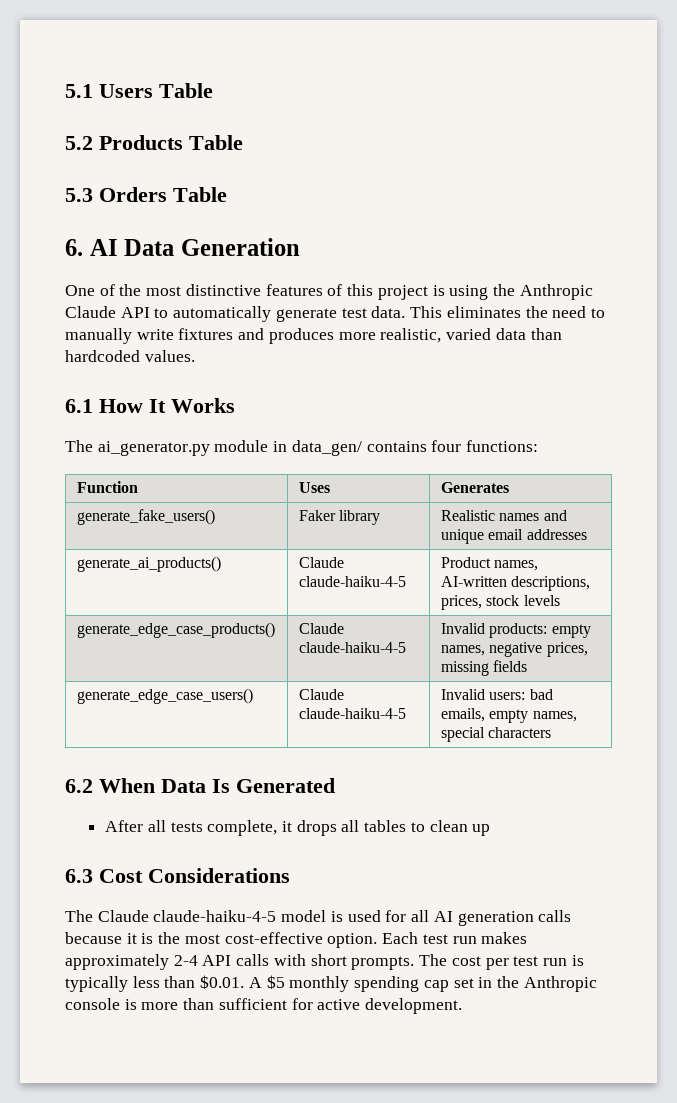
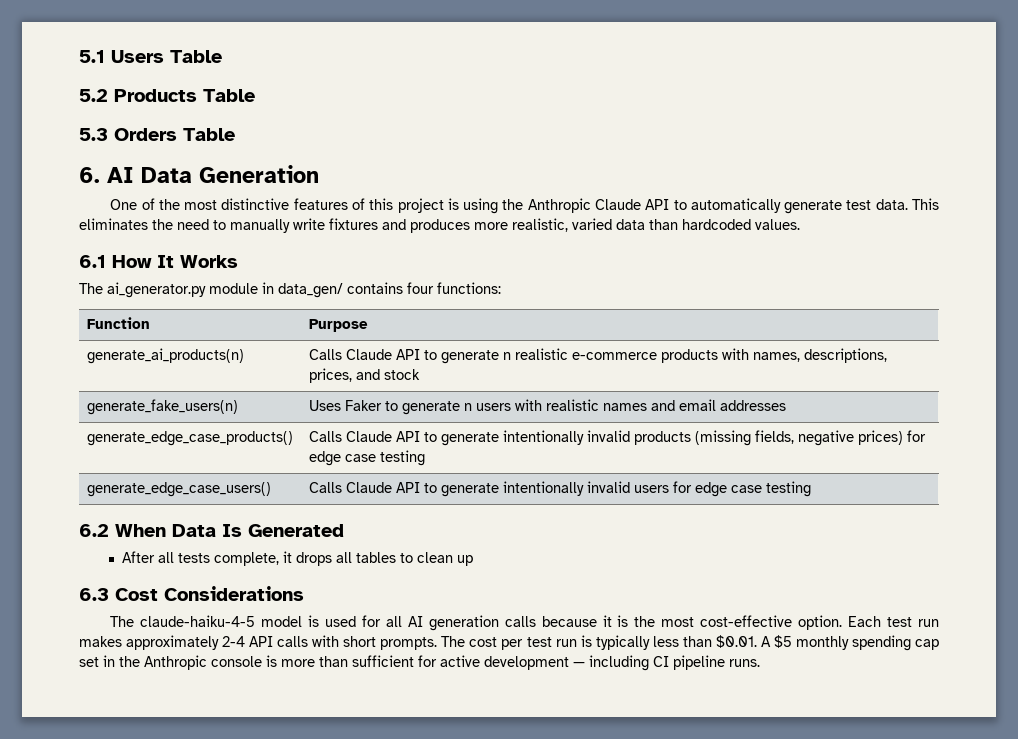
- Function | Uses | Generates
- generate_fake_users() | Faker library | Realistic names and unique email addresses
+ Function | Purpose
+ generate_ai_products(n) | Calls Claude API to generate n realistic e-commerce products with names, descriptions, prices, and stock
+ generate_fake_users(n) | Uses Faker to generate n users with realistic names and email addresses
- generate_ai_products() | Claude claude-haiku-4-5 | Product names, AI-written descriptions, prices, stock levels
- generate_edge_case_products() | Claude claude-haiku-4-5 | Invalid products: empty names, negative prices, missing fields
- generate_edge_case_users() | Claude claude-haiku-4-5 | Invalid users: bad emails, empty names, special characters
+ generate_edge_case_products() | Calls Claude API to generate intentionally invalid products (missing fields, negative prices) for edge case testing
+ generate_edge_case_users() | Calls Claude API to generate intentionally invalid users for edge case testing
- The Claude claude-haiku-4-5 model is used for all AI generation calls because it is the most cost-effective option.
+ The claude-haiku-4-5 model is used for all AI generation calls because it is the most cost-effective option.
- The cost per test run is typically less than $0.01. A $5 monthly spending cap set in the Anthropic console is more than sufficient for active development.
+ The cost per test run is typically less than $0.01. A $5 monthly spending cap set in the Anthropic console is more than sufficient for active development — including CI pipeline runs.

